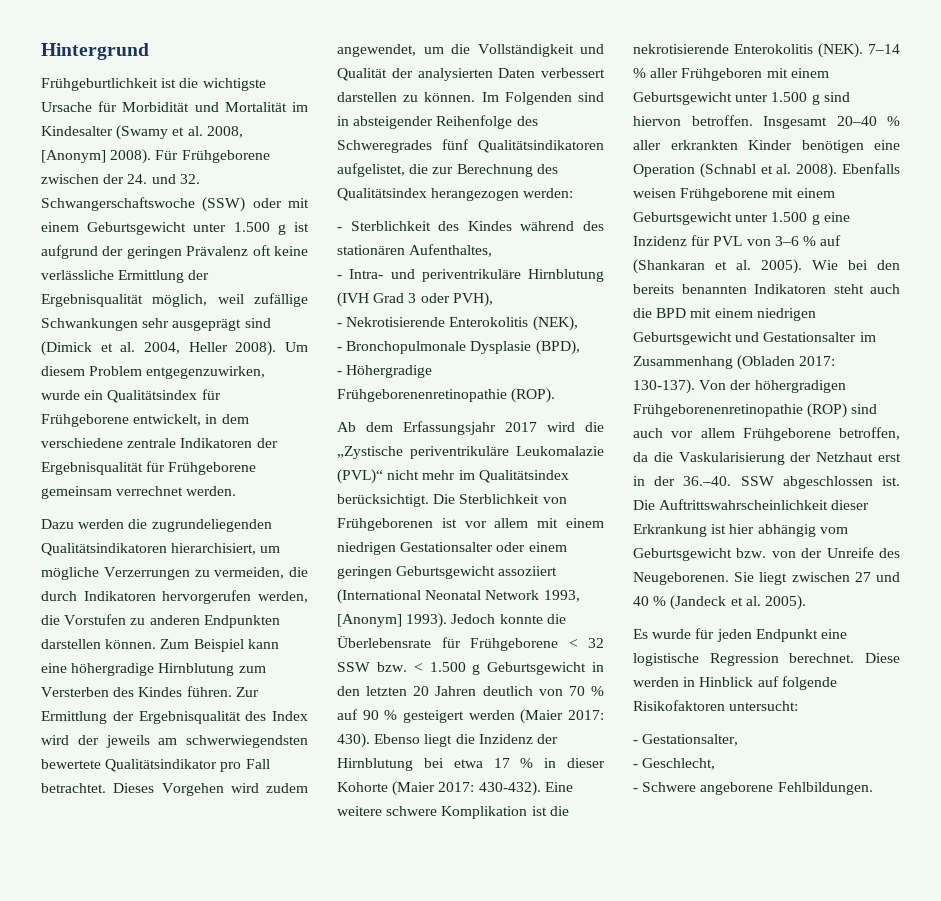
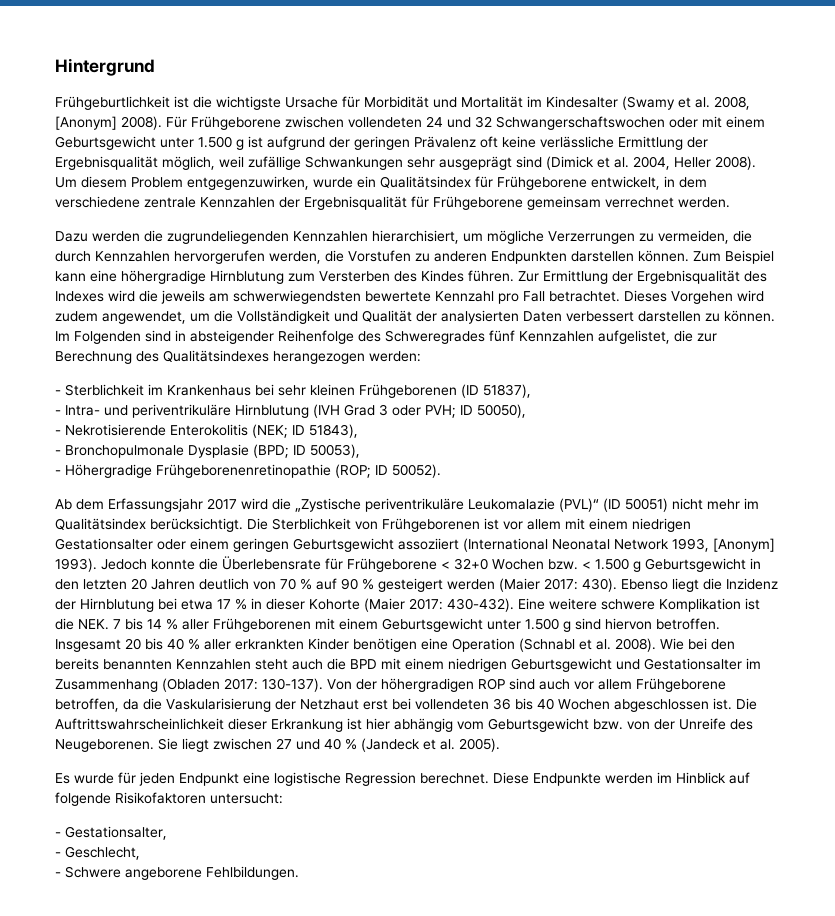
- Für Frühgeborene zwischen der 24. und 32. Schwangerschaftswoche (SSW) oder mit einem Geburtsgewicht unter 1.500 g ist aufgrund der geringen Prävalenz oft keine verlässliche Ermittlung der Ergebnisqualität möglich, weil zufällige Schwankungen sehr ausgeprägt sind (Dimick et al. 2004, Heller 2008).
+ Für Frühgeborene zwischen vollendeten 24 und 32 Schwangerschaftswochen oder mit einem Geburtsgewicht unter 1.500 g ist aufgrund der geringen Prävalenz oft keine verlässliche Ermittlung der Ergebnisqualität möglich, weil zufällige Schwankungen sehr ausgeprägt sind (Dimick et al. 2004, Heller 2008).
- Um diesem Problem entgegenzuwirken, wurde ein Qualitätsindex für Frühgeborene entwickelt, in dem verschiedene zentrale Indikatoren der Ergebnisqualität für Frühgeborene gemeinsam verrechnet werden.
+ Um diesem Problem entgegenzuwirken, wurde ein Qualitätsindex für Frühgeborene entwickelt, in dem verschiedene zentrale Kennzahlen der Ergebnisqualität für Frühgeborene gemeinsam verrechnet werden.
- Dazu werden die zugrundeliegenden Qualitätsindikatoren hierarchisiert, um mögliche Verzerrungen zu vermeiden, die durch Indikatoren hervorgerufen werden, die Vorstufen zu anderen Endpunkten darstellen können.
+ Dazu werden die zugrundeliegenden Kennzahlen hierarchisiert, um mögliche Verzerrungen zu vermeiden, die durch Kennzahlen hervorgerufen werden, die Vorstufen zu anderen Endpunkten darstellen können.
- Zur Ermittlung der Ergebnisqualität des Index wird der jeweils am schwerwiegendsten bewertete Qualitätsindikator pro Fall betrachtet.
+ Zur Ermittlung der Ergebnisqualität des Indexes wird die jeweils am schwerwiegendsten bewertete Kennzahl pro Fall betrachtet.
- Im Folgenden sind in absteigender Reihenfolge des Schweregrades fünf Qualitätsindikatoren aufgelistet, die zur Berechnung des Qualitätsindex herangezogen werden:
+ Im Folgenden sind in absteigender Reihenfolge des Schweregrades fünf Kennzahlen aufgelistet, die zur Berechnung des Qualitätsindexes herangezogen werden:
- - Sterblichkeit des Kindes während des stationären Aufenthaltes,
+ - Sterblichkeit im Krankenhaus bei sehr kleinen Frühgeborenen (ID 51837),
- - Intra- und periventrikuläre Hirnblutung (IVH Grad 3 oder PVH),
+ - Intra- und periventrikuläre Hirnblutung (IVH Grad 3 oder PVH; ID 50050),
- - Nekrotisierende Enterokolitis (NEK),
+ - Nekrotisierende Enterokolitis (NEK; ID 51843),
- - Bronchopulmonale Dysplasie (BPD),
+ - Bronchopulmonale Dysplasie (BPD; ID 50053),
- - Höhergradige Frühgeborenenretinopathie (ROP).
+ - Höhergradige Frühgeborenenretinopathie (ROP; ID 50052).
- Ab dem Erfassungsjahr 2017 wird die „Zystische periventrikuläre Leukomalazie (PVL)“ nicht mehr im Qualitätsindex berücksichtigt.
+ Ab dem Erfassungsjahr 2017 wird die „Zystische periventrikuläre Leukomalazie (PVL)“ (ID 50051) nicht mehr im Qualitätsindex berücksichtigt.
- Jedoch konnte die Überlebensrate für Frühgeborene < 32 SSW bzw. < 1.500 g Geburtsgewicht in den letzten 20 Jahren deutlich von 70 % auf 90 % gesteigert werden (Maier 2017: 430).
+ Jedoch konnte die Überlebensrate für Frühgeborene < 32+0 Wochen bzw. < 1.500 g Geburtsgewicht in den letzten 20 Jahren deutlich von 70 % auf 90 % gesteigert werden (Maier 2017: 430).
- Eine weitere schwere Komplikation ist die nekrotisierende Enterokolitis (NEK). 7–14 % aller Frühgeboren mit einem Geburtsgewicht unter 1.500 g sind hiervon betroffen.
+ Eine weitere schwere Komplikation ist die NEK. 7 bis 14 % aller Frühgeborenen mit einem Geburtsgewicht unter 1.500 g sind hiervon betroffen.
- Insgesamt 20–40 % aller erkrankten Kinder benötigen eine Operation (Schnabl et al. 2008).
+ Insgesamt 20 bis 40 % aller erkrankten Kinder benötigen eine Operation (Schnabl et al. 2008).
- Ebenfalls weisen Frühgeborene mit einem Geburtsgewicht unter 1.500 g eine Inzidenz für PVL von 3–6 % auf (Shankaran et al. 2005).
- Wie bei den bereits benannten Indikatoren steht auch die BPD mit einem niedrigen Geburtsgewicht und Gestationsalter im Zusammenhang (Obladen 2017: 130-137).
+ Wie bei den bereits benannten Kennzahlen steht auch die BPD mit einem niedrigen Geburtsgewicht und Gestationsalter im Zusammenhang (Obladen 2017: 130-137).
- Von der höhergradigen Frühgeborenenretinopathie (ROP) sind auch vor allem Frühgeborene betroffen, da die Vaskularisierung der Netzhaut erst in der 36.–40. SSW abgeschlossen ist.
+ Von der höhergradigen ROP sind auch vor allem Frühgeborene betroffen, da die Vaskularisierung der Netzhaut erst bei vollendeten 36 bis 40 Wochen abgeschlossen ist.
- Diese werden in Hinblick auf folgende Risikofaktoren untersucht:
+ Diese Endpunkte werden im Hinblick auf folgende Risikofaktoren untersucht:

